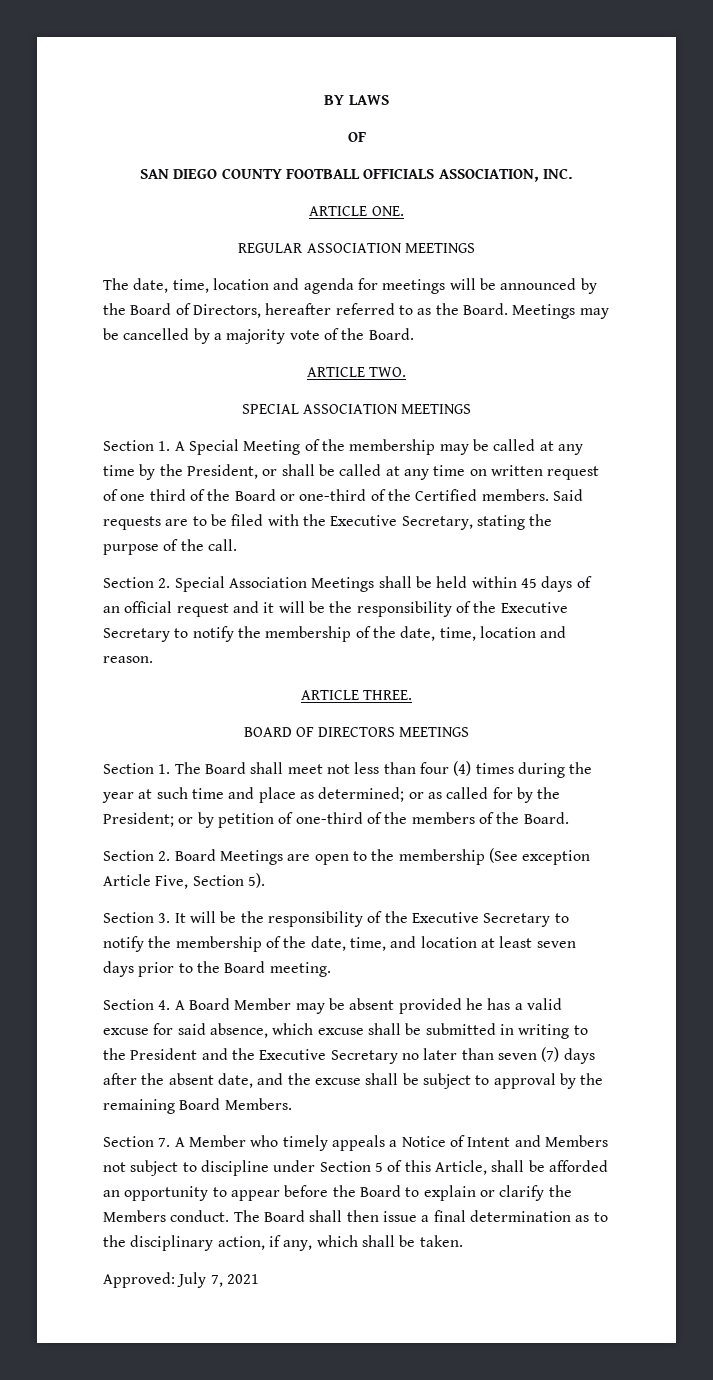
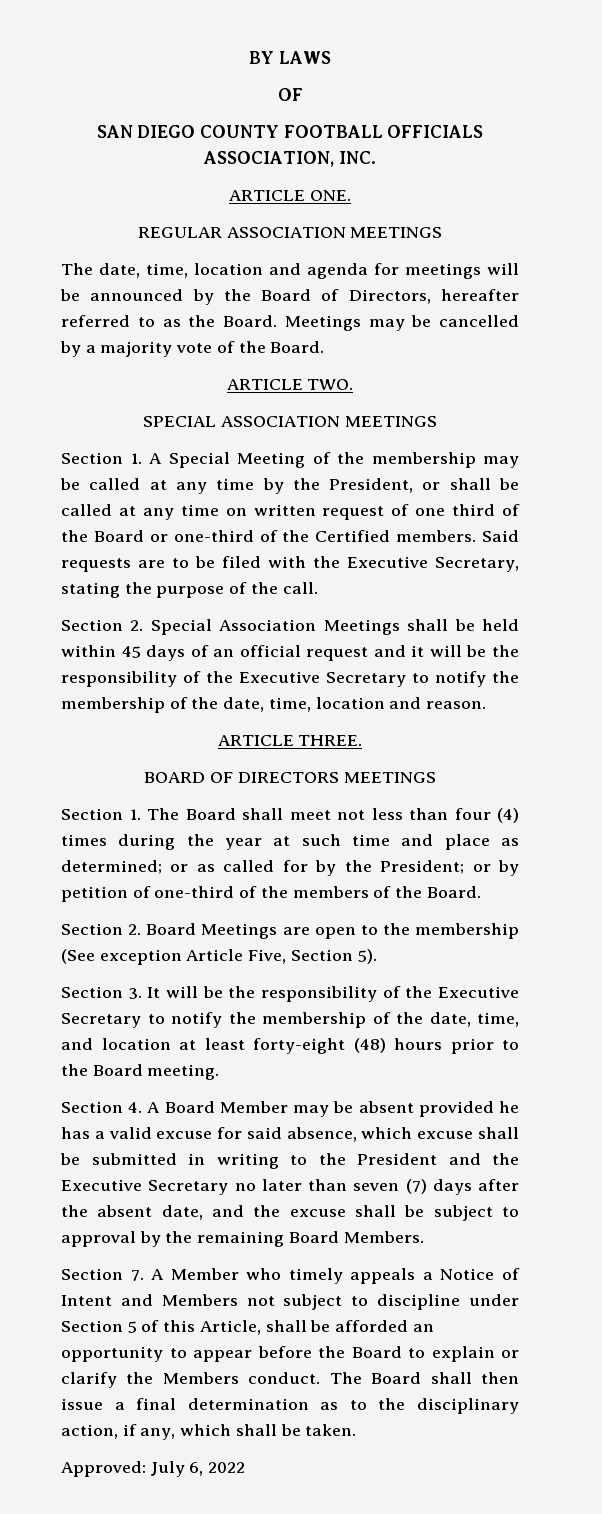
- Section 3. It will be the responsibility of the Executive Secretary to notify the membership of the date, time, and location at least seven days prior to the Board meeting.
+ Section 3. It will be the responsibility of the Executive Secretary to notify the membership of the date, time, and location at least forty-eight (48) hours prior to the Board meeting.
- Approved: July 7, 2021
+ Approved: July 6, 2022

